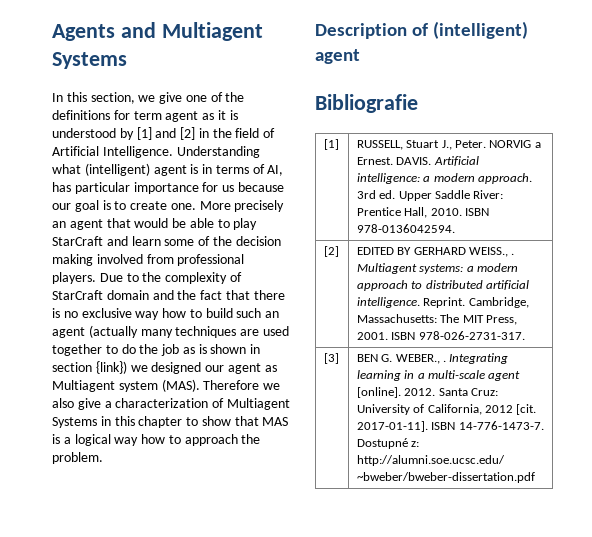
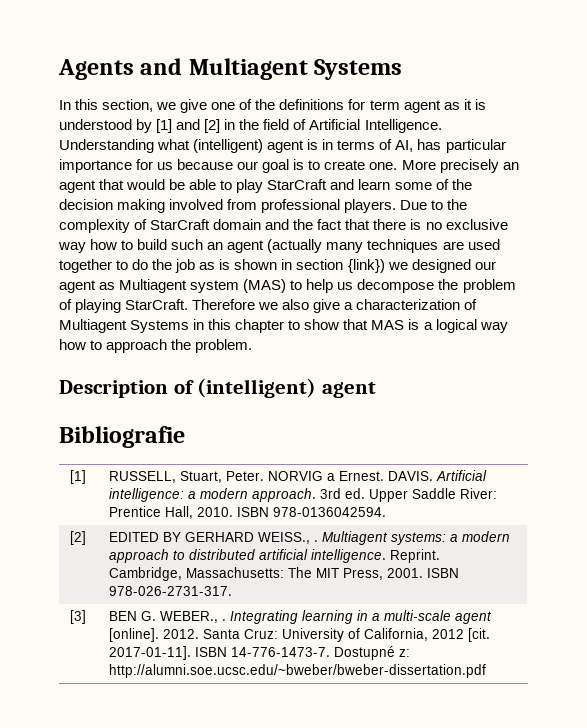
- Due to the complexity of StarCraft domain and the fact that there is no exclusive way how to build such an agent (actually many techniques are used together to do the job as is shown in section {link}) we designed our agent as Multiagent system (MAS).
+ Due to the complexity of StarCraft domain and the fact that there is no exclusive way how to build such an agent (actually many techniques are used together to do the job as is shown in section {link}) we designed our agent as Multiagent system (MAS) to help us decompose the problem of playing StarCraft.
- [1] | RUSSELL, Stuart J., Peter. NORVIG a Ernest. DAVIS. Artificial intelligence: a modern approach. 3rd ed. Upper Saddle River: Prentice Hall, 2010. ISBN 978-0136042594.
+ [1] | RUSSELL, Stuart, Peter. NORVIG a Ernest. DAVIS. Artificial intelligence: a modern approach. 3rd ed. Upper Saddle River: Prentice Hall, 2010. ISBN 978-0136042594.

